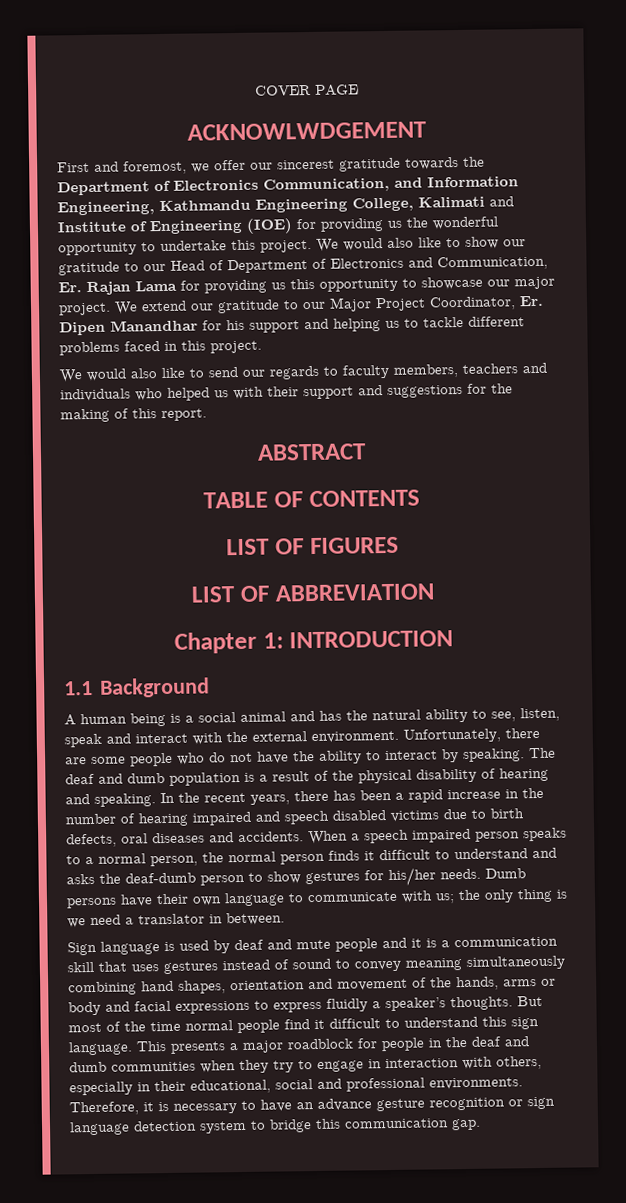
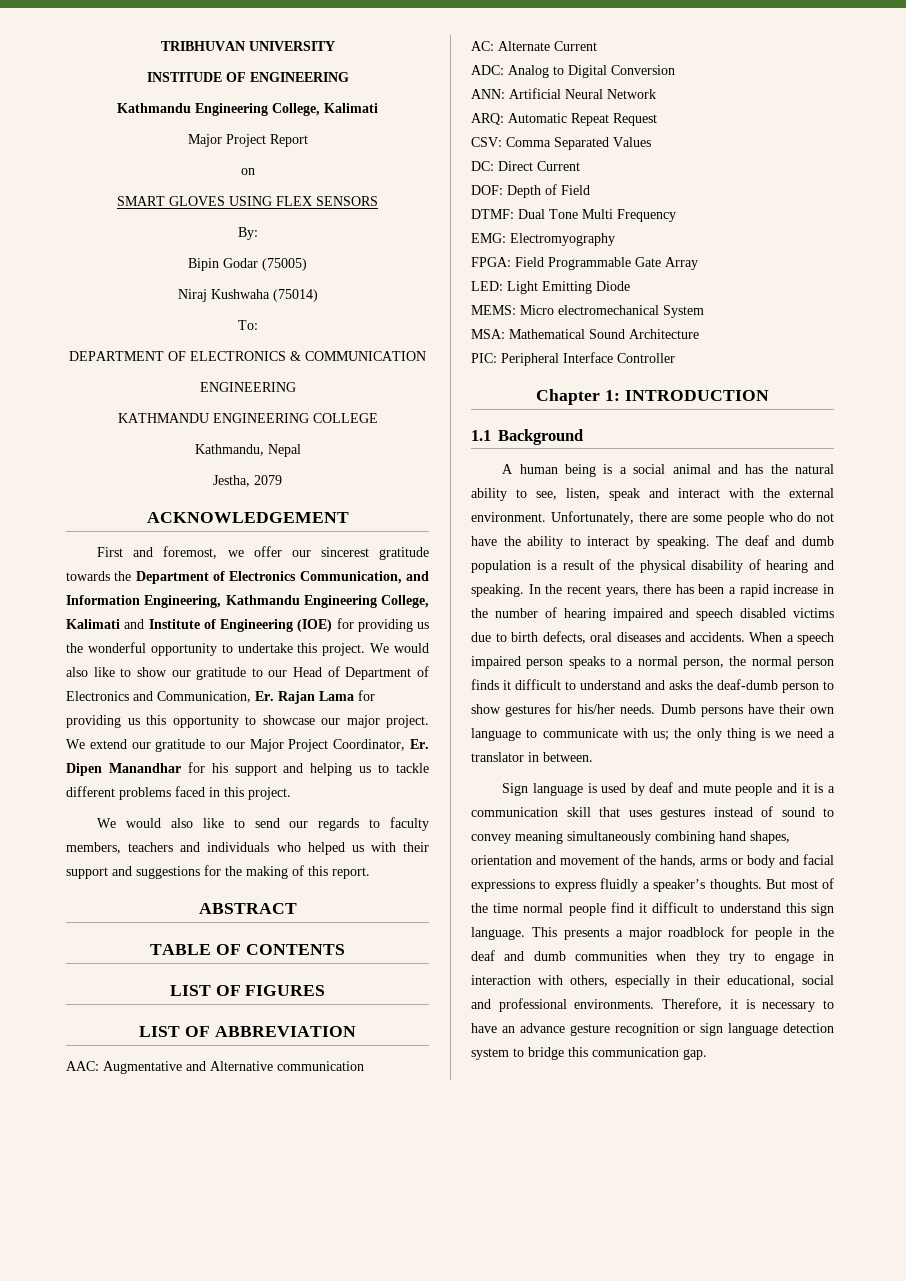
- COVER PAGE
- ACKNOWLWDGEMENT
+ TRIBHUVAN UNIVERSITY
+ INSTITUDE OF ENGINEERING
+ Kathmandu Engineering College, Kalimati
+ Major Project Report
+ on
+ SMART GLOVES USING FLEX SENSORS
+ By:
+ Bipin Godar (75005)
+ Niraj Kushwaha (75014)
+ To:
+ DEPARTMENT OF ELECTRONICS & COMMUNICATION
+ ENGINEERING
+ KATHMANDU ENGINEERING COLLEGE
+ Kathmandu, Nepal
+ Jestha, 2079
+ ACKNOWLEDGEMENT
+ AAC: Augmentative and Alternative communication
+ AC: Alternate Current
+ ADC: Analog to Digital Conversion
+ ANN: Artificial Neural Network
+ ARQ: Automatic Repeat Request
+ CSV: Comma Separated Values
+ DC: Direct Current
+ DOF: Depth of Field
+ DTMF: Dual Tone Multi Frequency
+ EMG: Electromyography
+ FPGA: Field Programmable Gate Array
+ LED: Light Emitting Diode
+ MEMS: Micro electromechanical System
+ MSA: Mathematical Sound Architecture
+ PIC: Peripheral Interface Controller

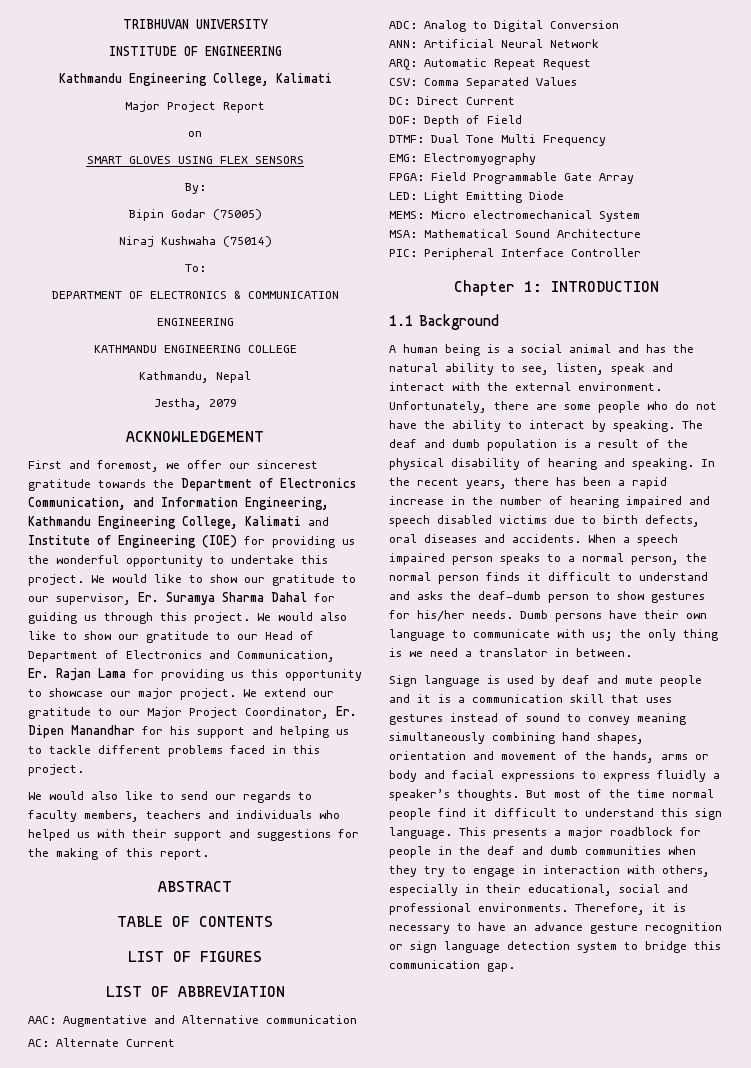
- We would also like to show our gratitude to our Head of Department of Electronics and Communication, Er. Rajan Lama for providing us this opportunity to showcase our major project.
+ We would like to show our gratitude to our supervisor, Er. Suramya Sharma Dahal for guiding us through this project. We would also like to show our gratitude to our Head of Department of Electronics and Communication, Er. Rajan Lama for providing us this opportunity to showcase our major project.

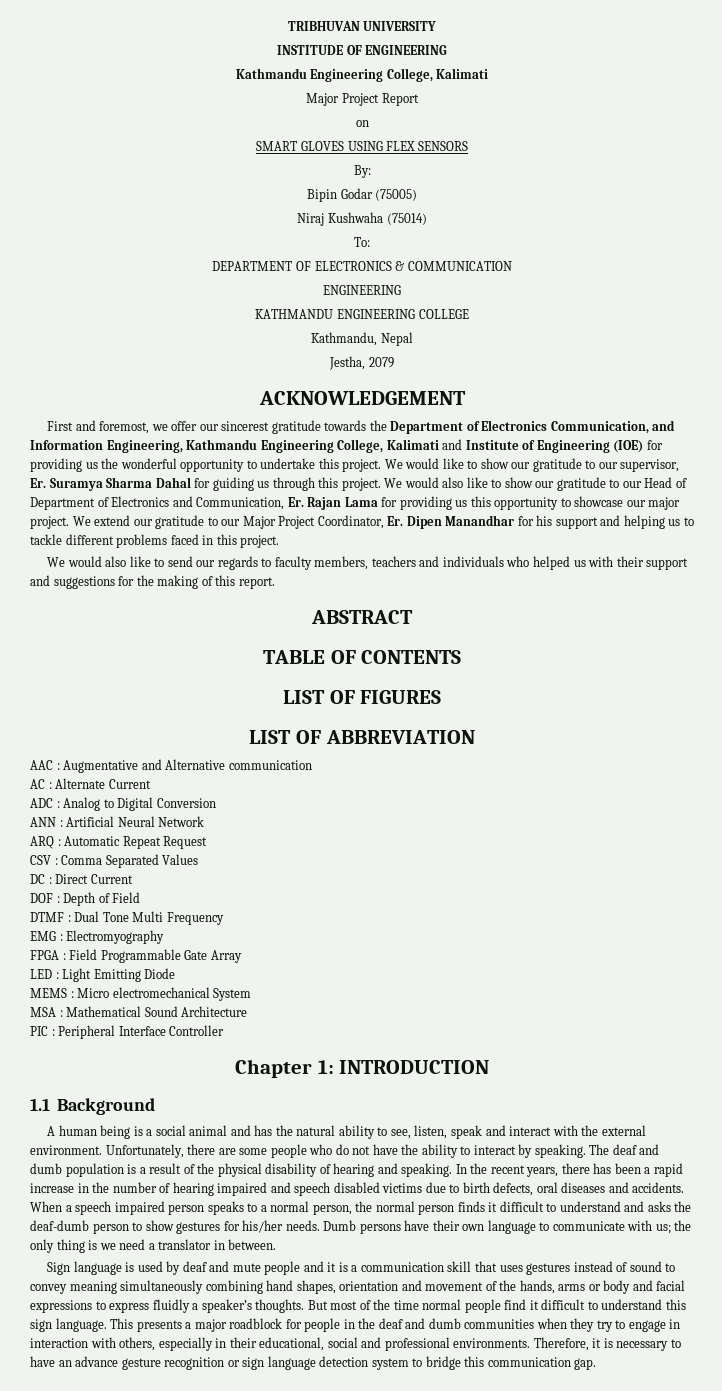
- AAC: Augmentative and Alternative communication
+ AAC : Augmentative and Alternative communication
- AC: Alternate Current
+ AC : Alternate Current
- ADC: Analog to Digital Conversion
+ ADC : Analog to Digital Conversion
- ANN: Artificial Neural Network
+ ANN : Artificial Neural Network
- ARQ: Automatic Repeat Request
+ ARQ : Automatic Repeat Request
- CSV: Comma Separated Values
+ CSV : Comma Separated Values
- DC: Direct Current
+ DC : Direct Current
- DOF: Depth of Field
+ DOF : Depth of Field
- DTMF: Dual Tone Multi Frequency
+ DTMF : Dual Tone Multi Frequency
- EMG: Electromyography
+ EMG : Electromyography
- FPGA: Field Programmable Gate Array
+ FPGA : Field Programmable Gate Array
- LED: Light Emitting Diode
+ LED : Light Emitting Diode
- MEMS: Micro electromechanical System
+ MEMS : Micro electromechanical System
- MSA: Mathematical Sound Architecture
+ MSA : Mathematical Sound Architecture
- PIC: Peripheral Interface Controller
+ PIC : Peripheral Interface Controller

